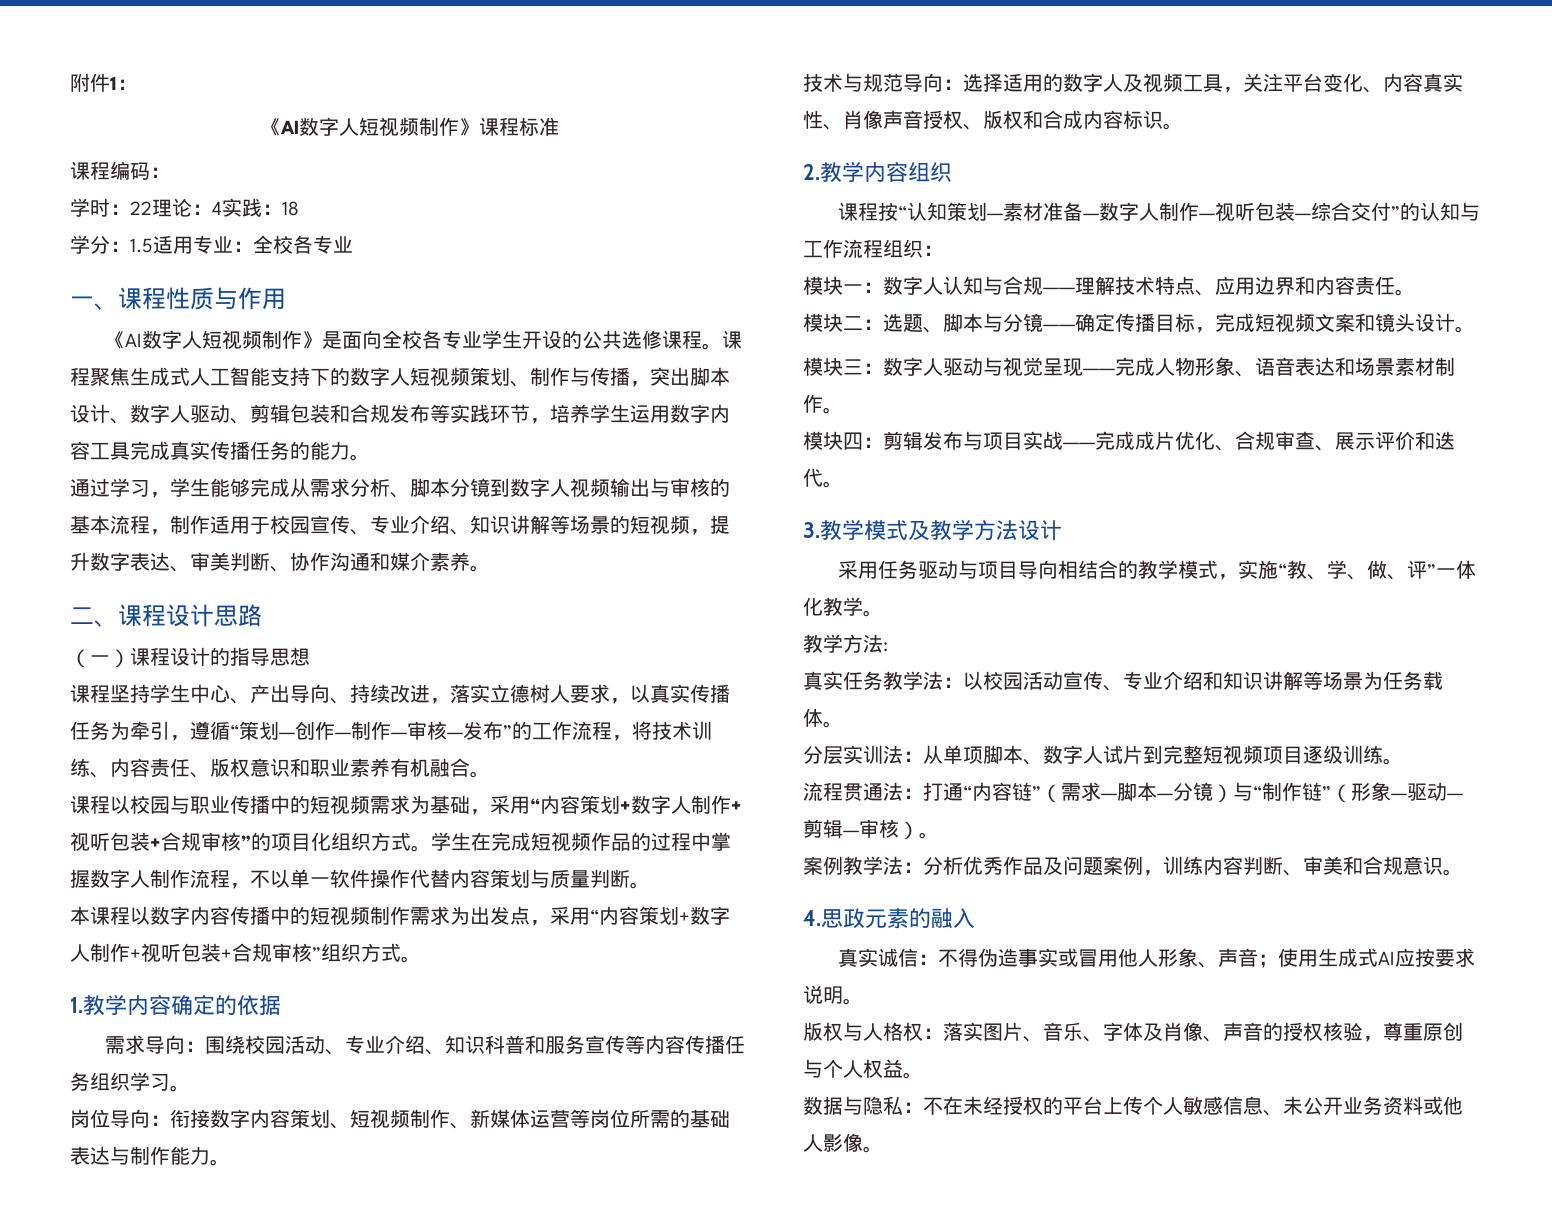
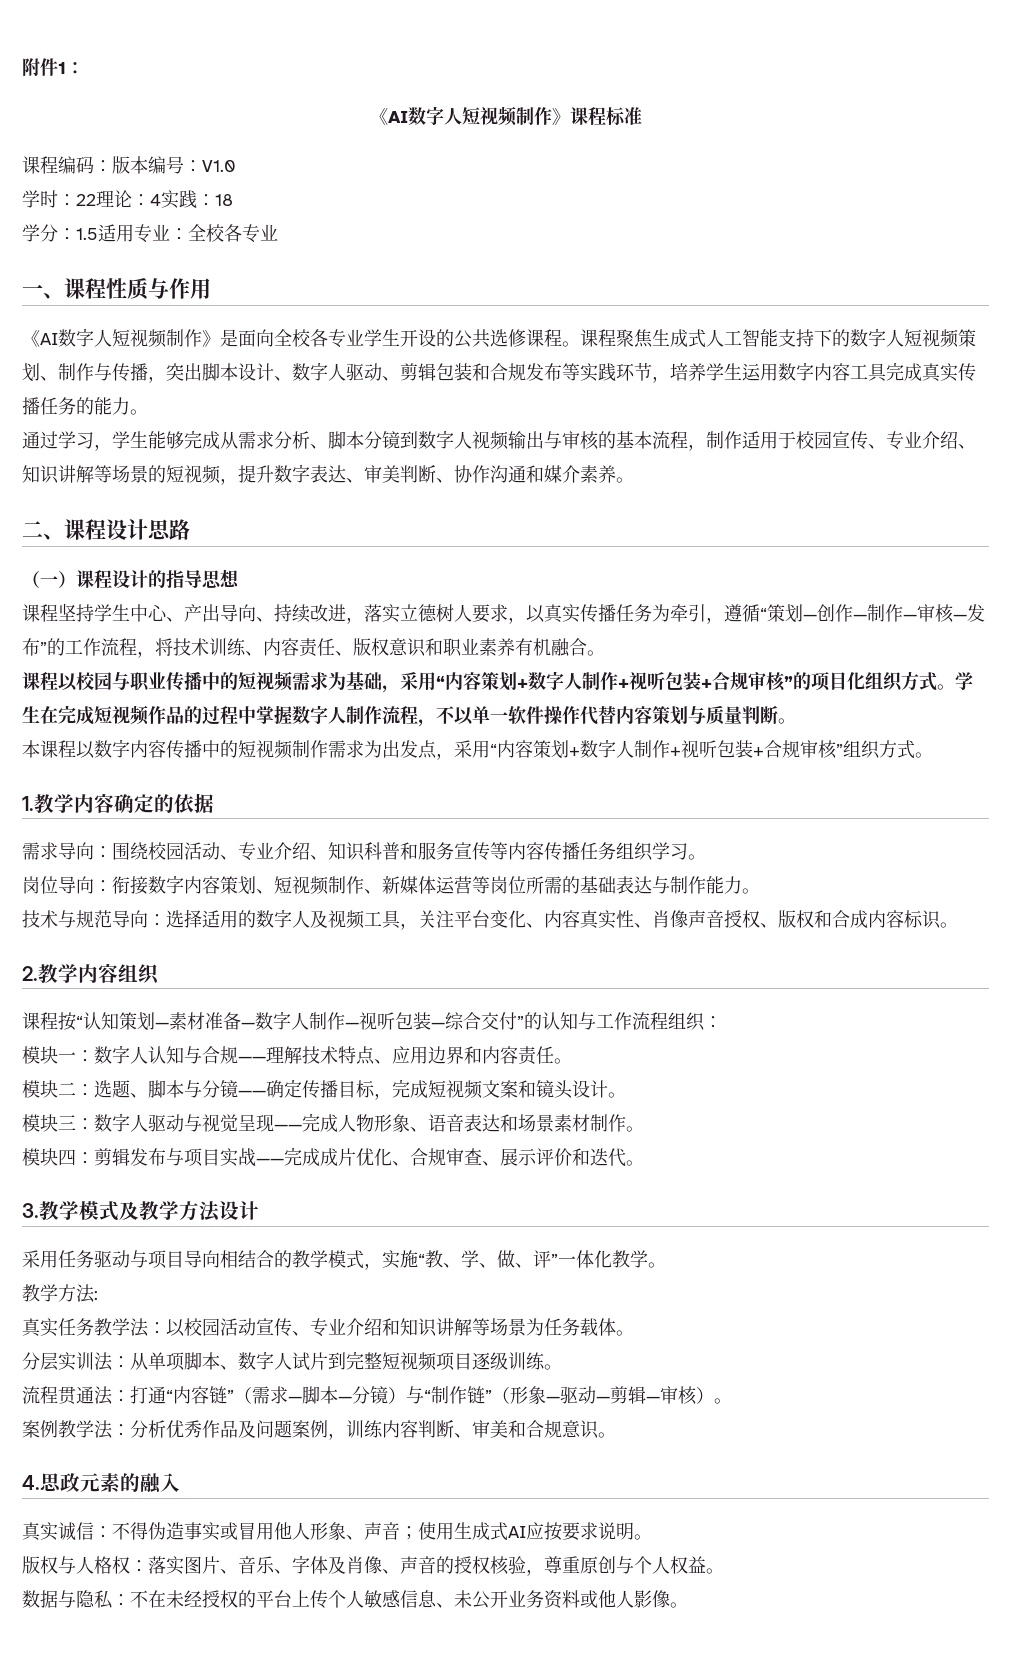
- 课程编码：
+ 课程编码：版本编号：V1.0

